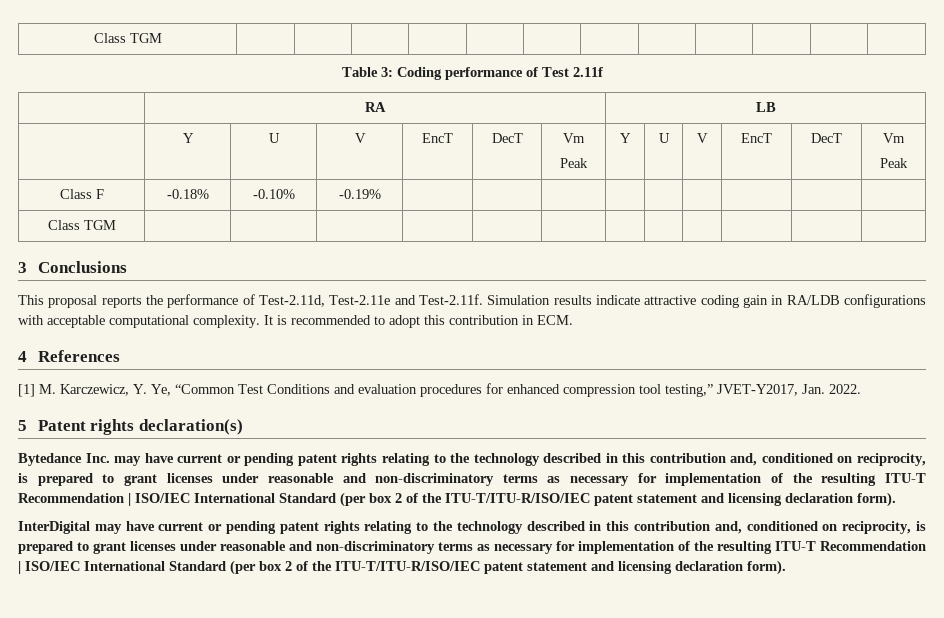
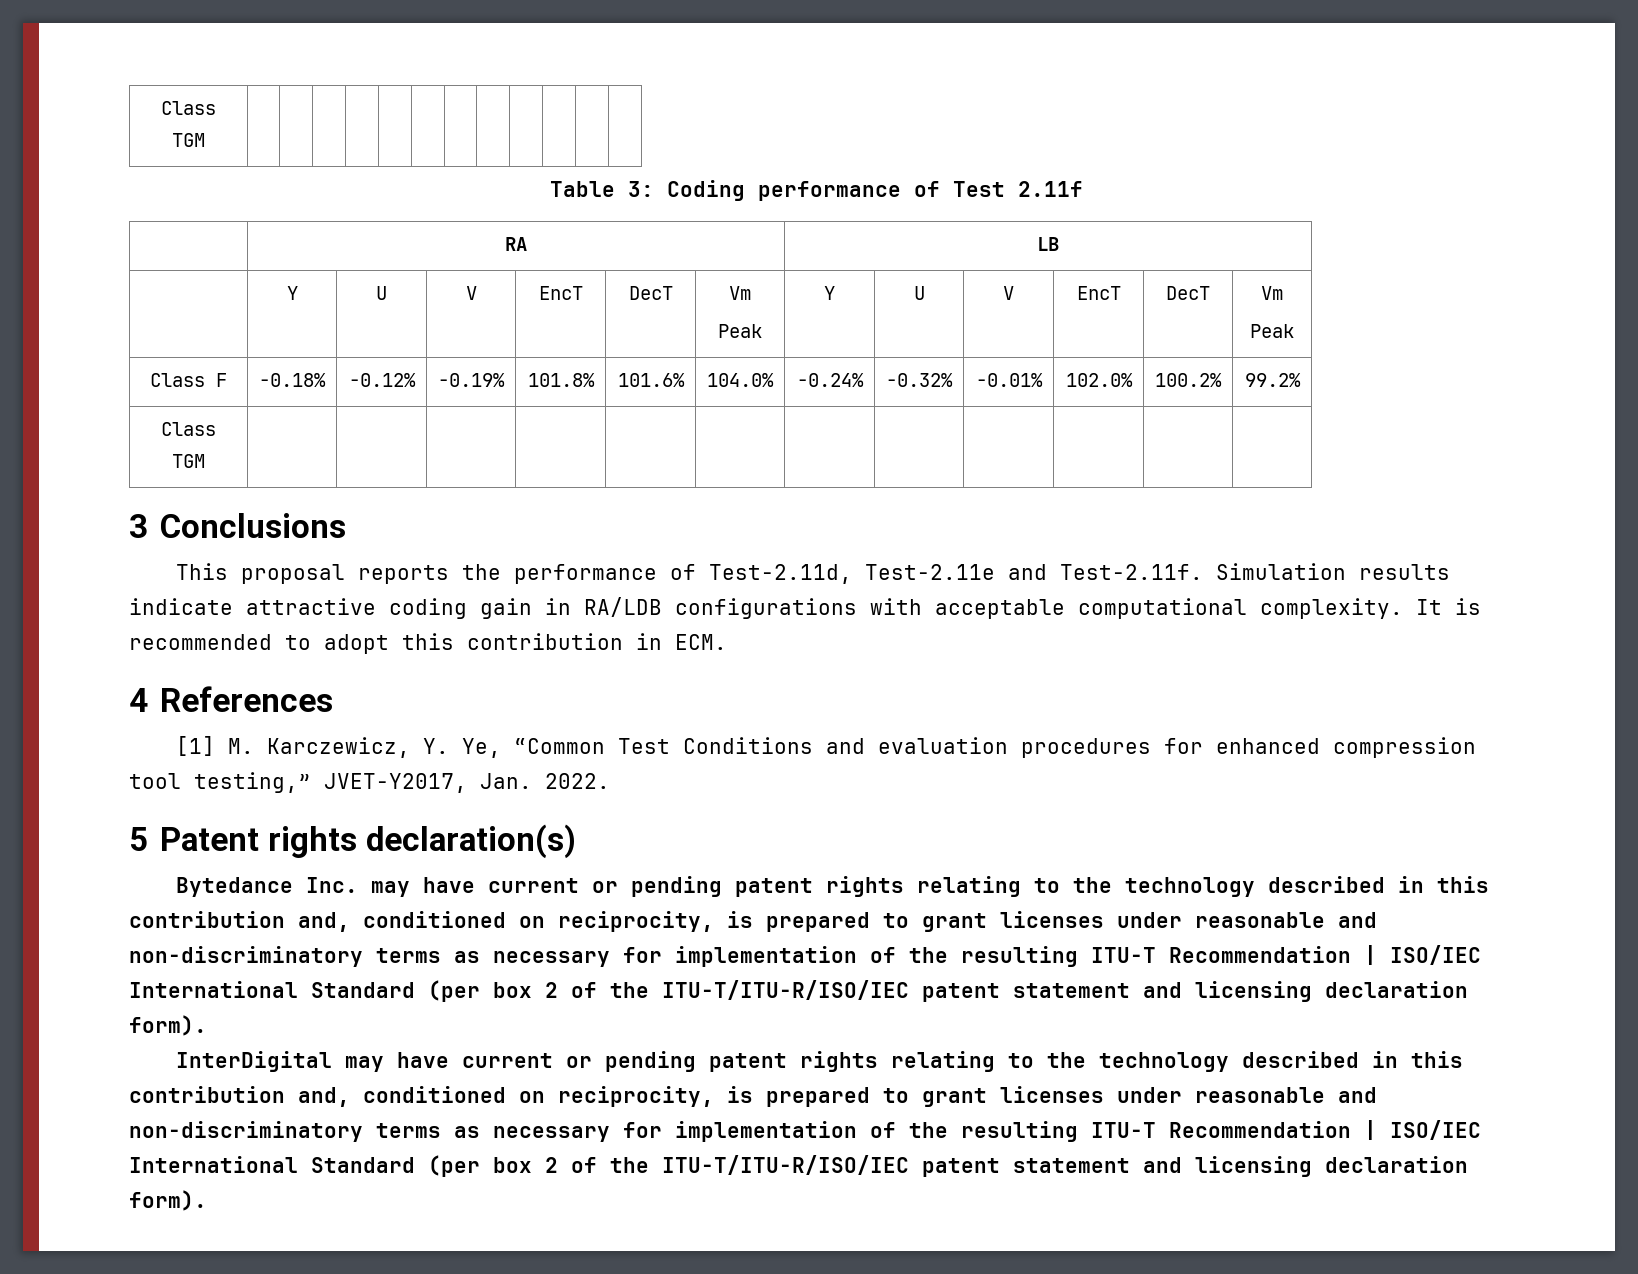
- Class F | -0.18% | -0.10% | -0.19% | | | | | | | | |
+ Class F | -0.18% | -0.12% | -0.19% | 101.8% | 101.6% | 104.0% | -0.24% | -0.32% | -0.01% | 102.0% | 100.2% | 99.2%

